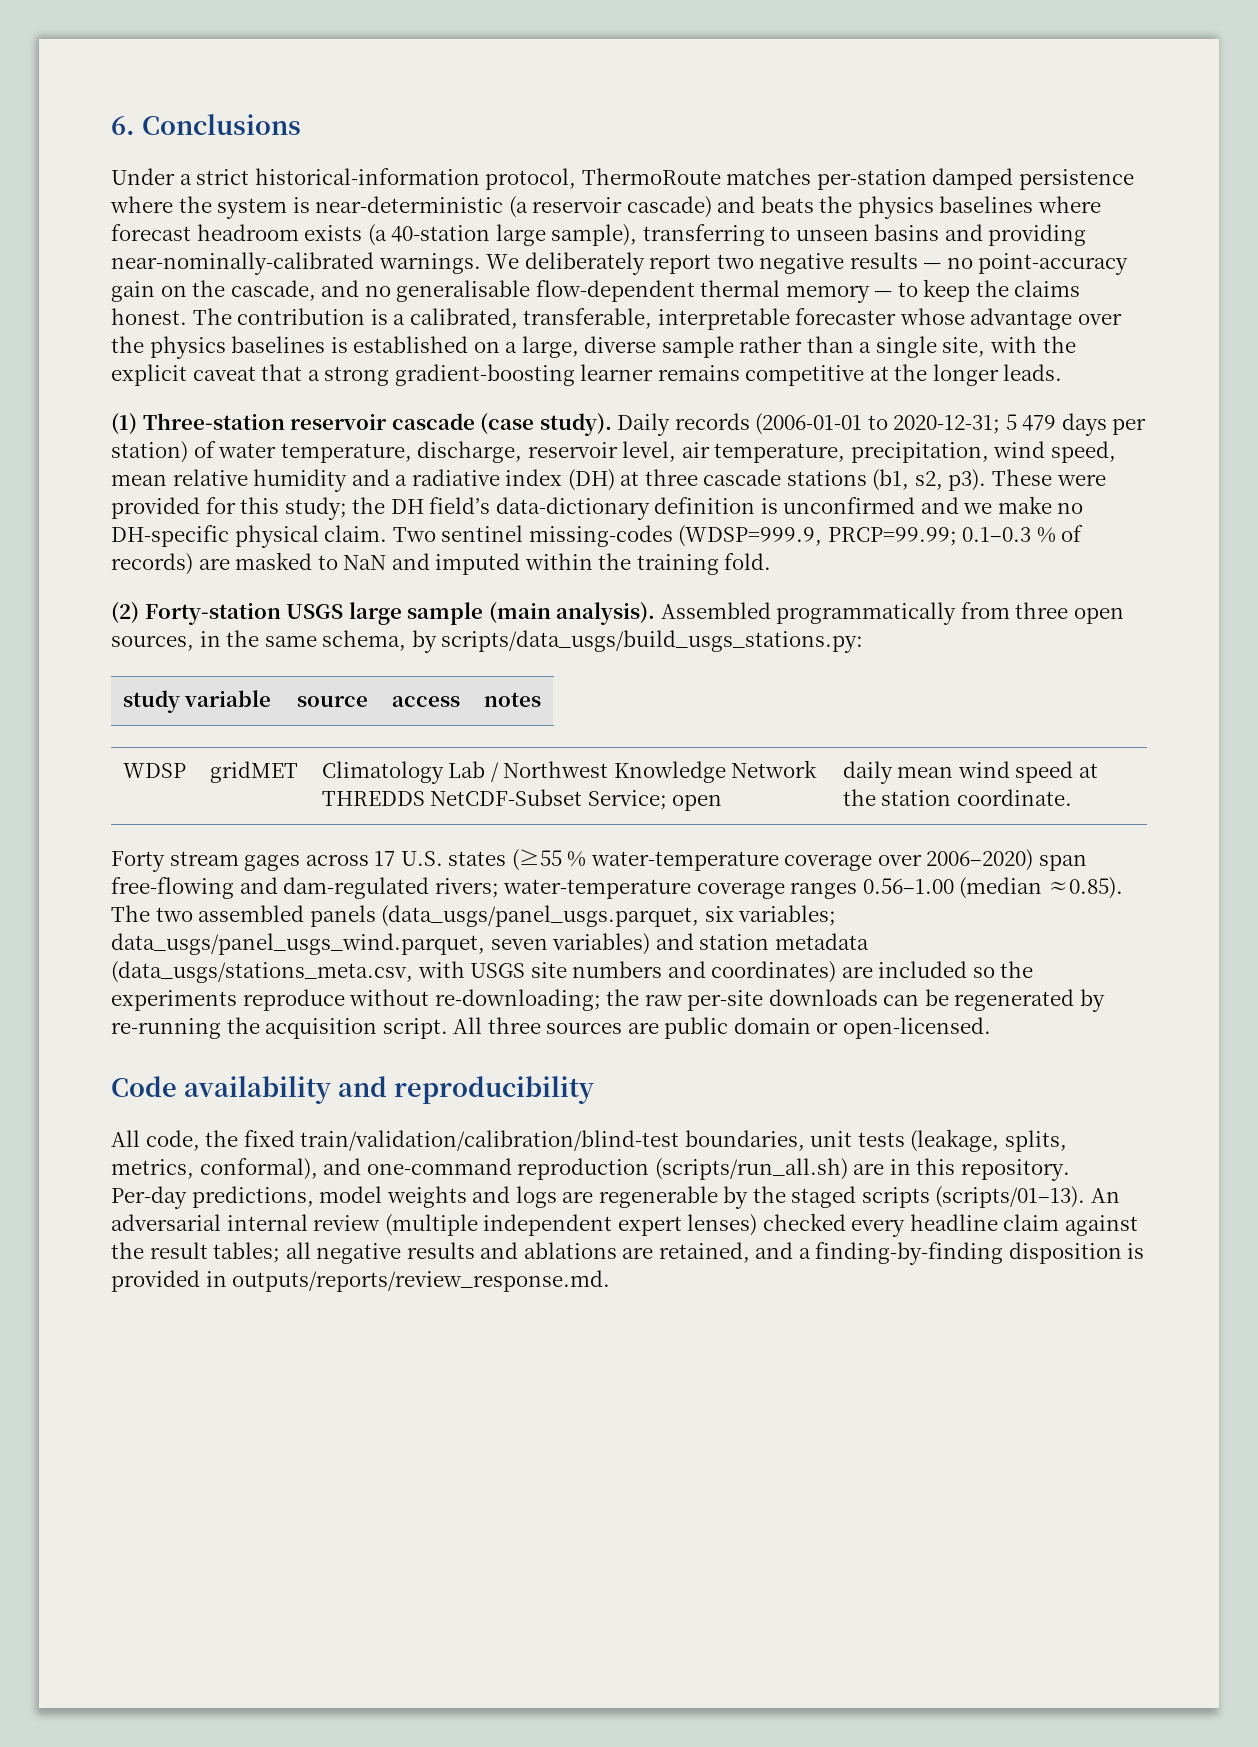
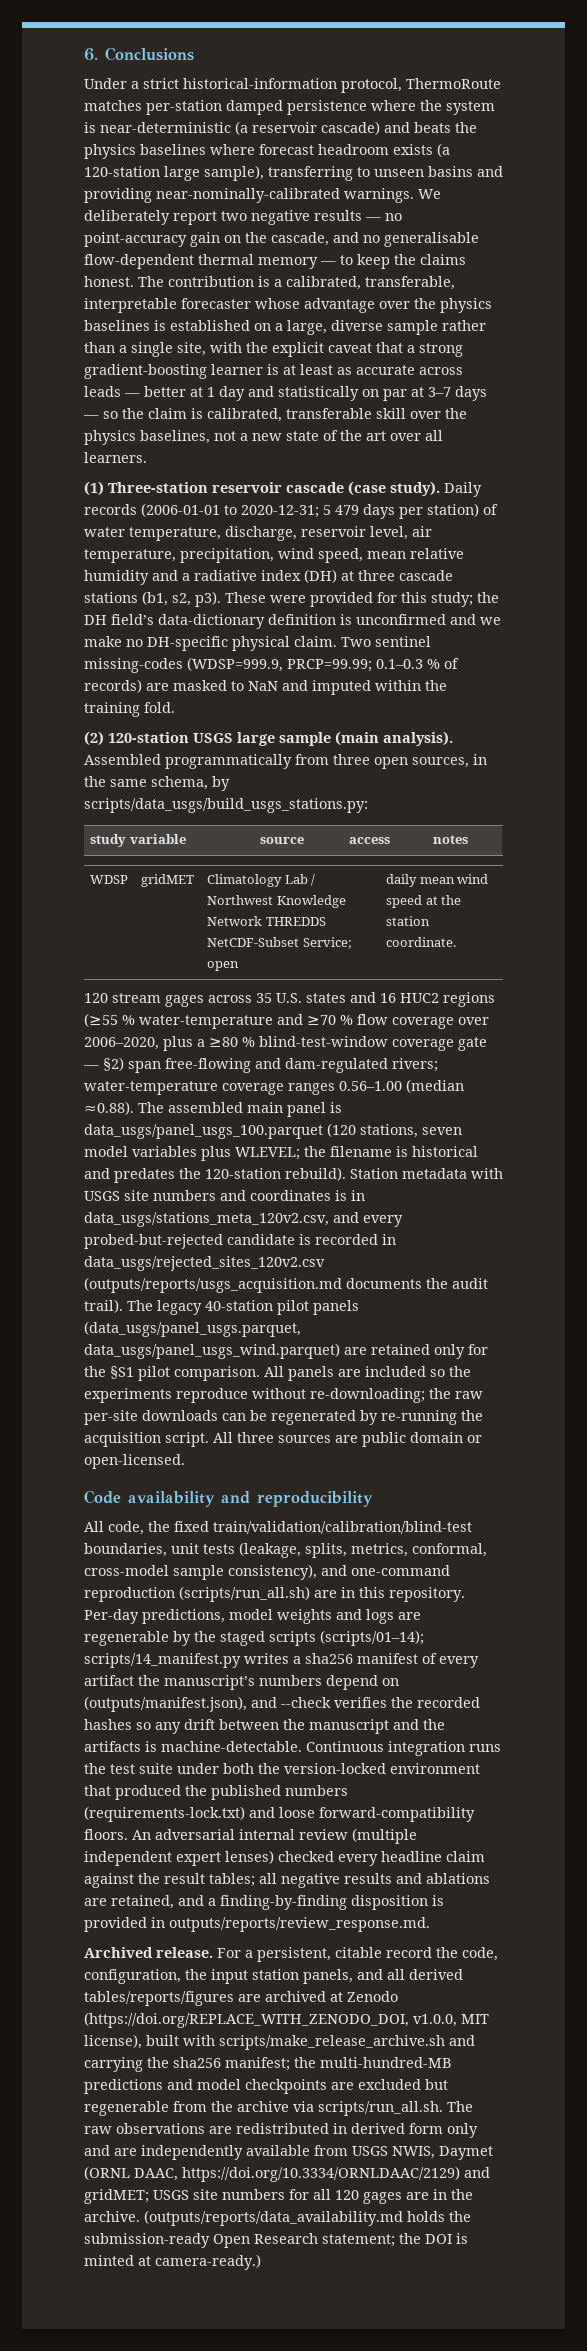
- Under a strict historical-information protocol, ThermoRoute matches per-station damped persistence where the system is near-deterministic (a reservoir cascade) and beats the physics baselines where forecast headroom exists (a 40-station large sample), transferring to unseen basins and providing near-nominally-calibrated warnings.
+ Under a strict historical-information protocol, ThermoRoute matches per-station damped persistence where the system is near-deterministic (a reservoir cascade) and beats the physics baselines where forecast headroom exists (a 120-station large sample), transferring to unseen basins and providing near-nominally-calibrated warnings.
- The contribution is a calibrated, transferable, interpretable forecaster whose advantage over the physics baselines is established on a large, diverse sample rather than a single site, with the explicit caveat that a strong gradient-boosting learner remains competitive at the longer leads.
+ The contribution is a calibrated, transferable, interpretable forecaster whose advantage over the physics baselines is established on a large, diverse sample rather than a single site, with the explicit caveat that a strong gradient-boosting learner is at least as accurate across leads — better at 1 day and statistically on par at 3–7 days — so the claim is calibrated, transferable skill over the physics baselines, not a new state of the art over all learners.
- (2) Forty-station USGS large sample (main analysis).
+ (2) 120-station USGS large sample (main analysis).
- Forty stream gages across 17 U.S. states (≥55 % water-temperature coverage over 2006–2020) span free-flowing and dam-regulated rivers; water-temperature coverage ranges 0.56–1.00 (median ≈0.85). The two assembled panels (data_usgs/panel_usgs.parquet, six variables; data_usgs/panel_usgs_wind.parquet, seven variables) and station metadata (data_usgs/stations_meta.csv, with USGS site numbers and coordinates) are included so the experiments reproduce without re-downloading; the raw per-site downloads can be regenerated by re-running the acquisition script.
+ 120 stream gages across 35 U.S. states and 16 HUC2 regions (≥55 % water-temperature and ≥70 % flow coverage over 2006–2020, plus a ≥80 % blind-test-window coverage gate — §2) span free-flowing and dam-regulated rivers; water-temperature coverage ranges 0.56–1.00 (median ≈0.88). The assembled main panel is data_usgs/panel_usgs_100.parquet (120 stations, seven model variables plus WLEVEL; the filename is historical and predates the 120-station rebuild). Station metadata with USGS site numbers and coordinates is in data_usgs/stations_meta_120v2.csv, and every probed-but-rejected candidate is recorded in data_usgs/rejected_sites_120v2.csv (outputs/reports/usgs_acquisition.md documents the audit trail). The legacy 40-station pilot panels (data_usgs/panel_usgs.parquet, data_usgs/panel_usgs_wind.parquet) are retained only for the §S1 pilot comparison. All panels are included so the experiments reproduce without re-downloading; the raw per-site downloads can be regenerated by re-running the acquisition script.
- All code, the fixed train/validation/calibration/blind-test boundaries, unit tests (leakage, splits, metrics, conformal), and one-command reproduction (scripts/run_all.sh) are in this repository.
+ All code, the fixed train/validation/calibration/blind-test boundaries, unit tests (leakage, splits, metrics, conformal, cross-model sample consistency), and one-command reproduction (scripts/run_all.sh) are in this repository.
- Per-day predictions, model weights and logs are regenerable by the staged scripts (scripts/01–13).
+ Per-day predictions, model weights and logs are regenerable by the staged scripts (scripts/01–14); scripts/14_manifest.py writes a sha256 manifest of every artifact the manuscript’s numbers depend on (outputs/manifest.json), and --check verifies the recorded hashes so any drift between the manuscript and the artifacts is machine-detectable. Continuous integration runs the test suite under both the version-locked environment that produced the published numbers (requirements-lock.txt) and loose forward-compatibility floors.
+ Archived release. For a persistent, citable record the code, configuration, the input station panels, and all derived tables/reports/figures are archived at Zenodo (https://doi.org/REPLACE_WITH_ZENODO_DOI, v1.0.0, MIT license), built with scripts/make_release_archive.sh and carrying the sha256 manifest; the multi-hundred-MB predictions and model checkpoints are excluded but regenerable from the archive via scripts/run_all.sh. The raw observations are redistributed in derived form only and are independently available from USGS NWIS, Daymet (ORNL DAAC, https://doi.org/10.3334/ORNLDAAC/2129) and gridMET; USGS site numbers for all 120 gages are in the archive. (outputs/reports/data_availability.md holds the submission-ready Open Research statement; the DOI is minted at camera-ready.)

